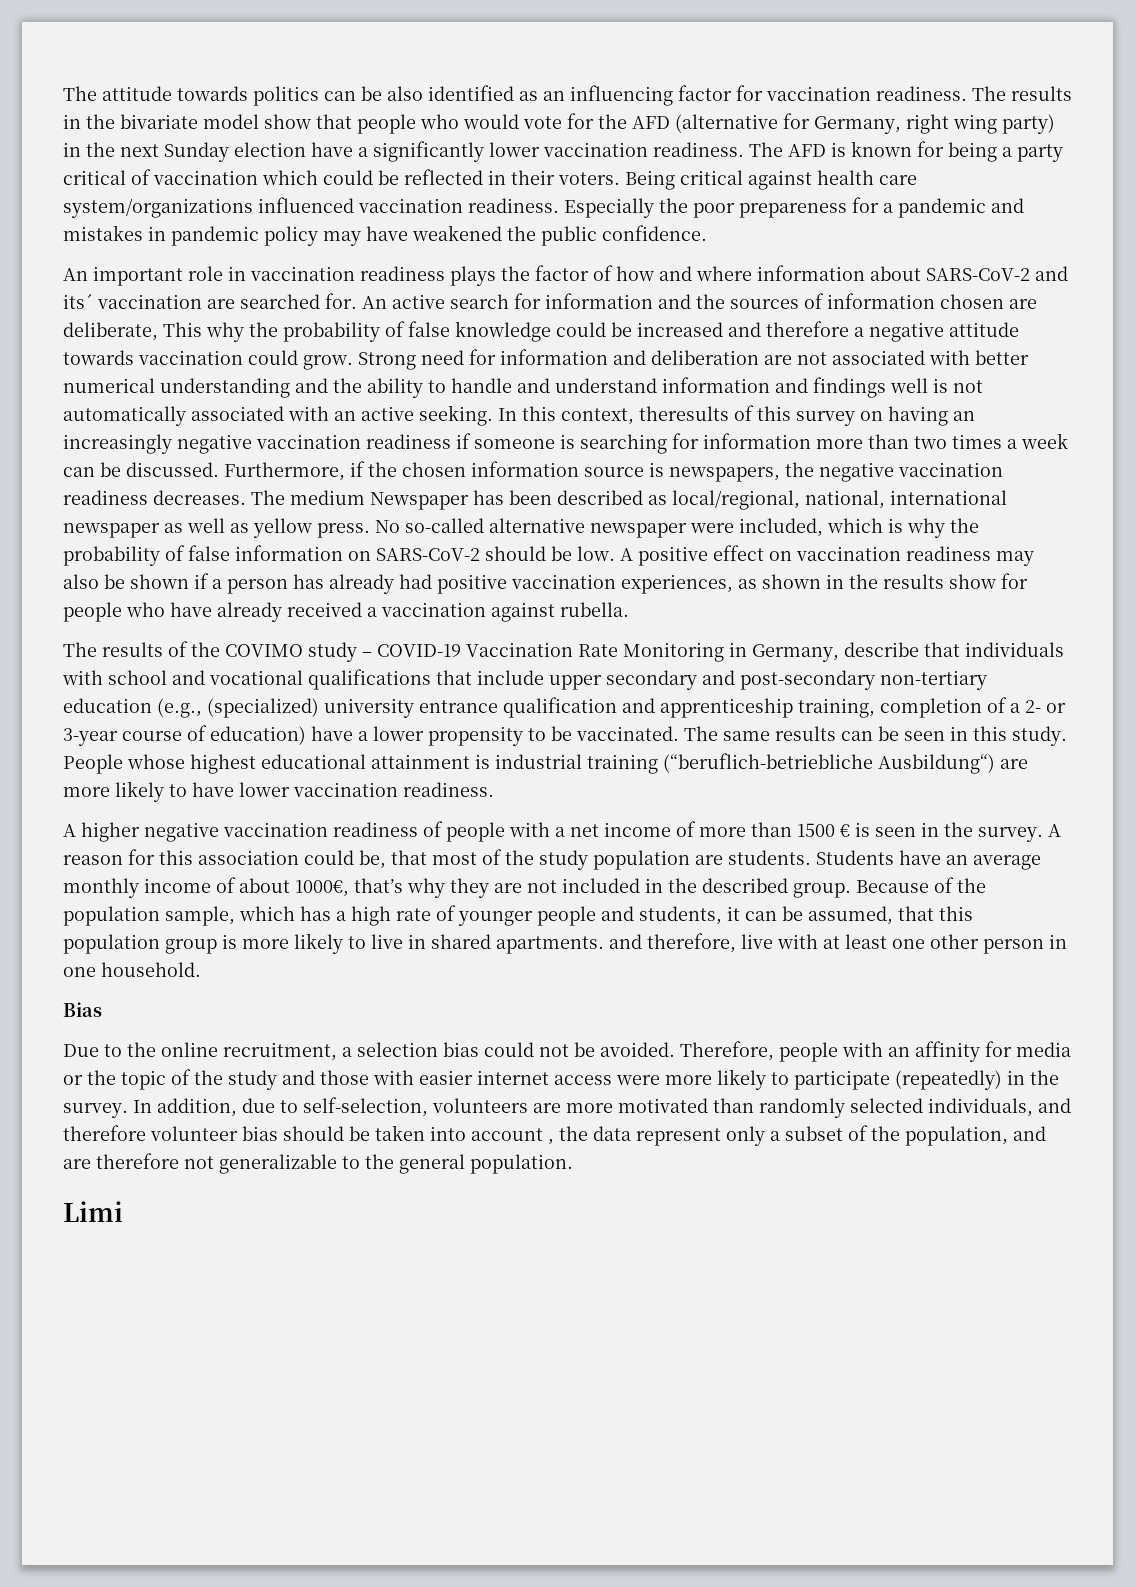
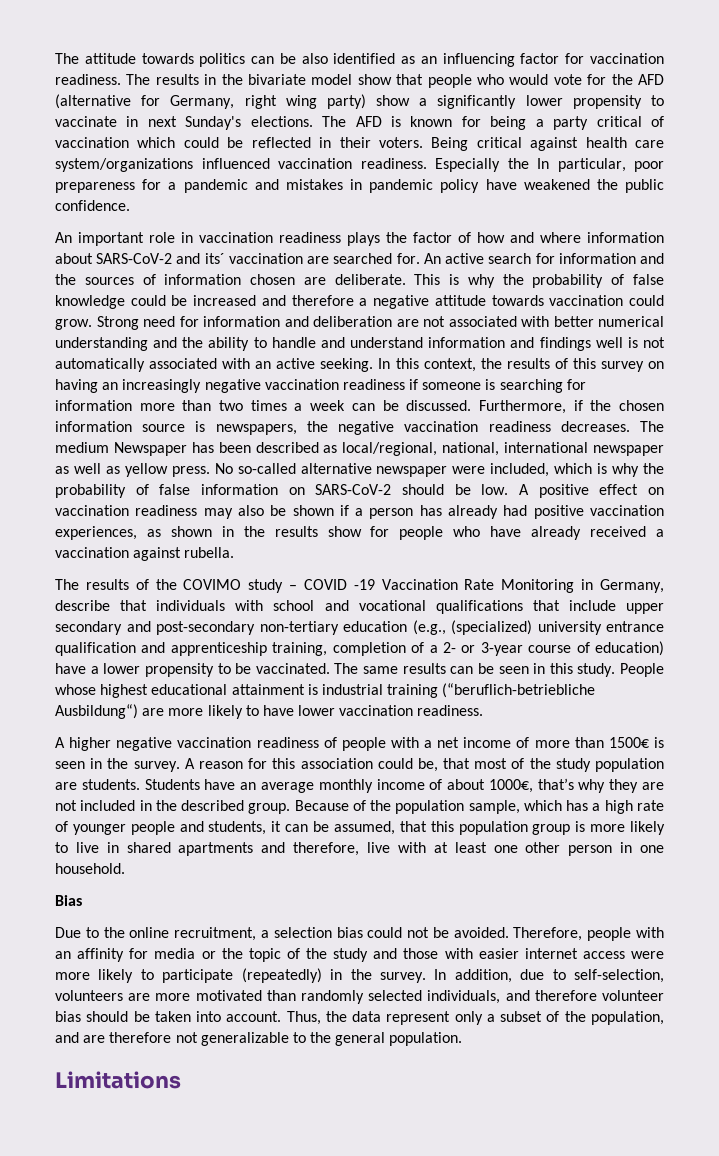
- The results in the bivariate model show that people who would vote for the AFD (alternative for Germany, right wing party) in the next Sunday election have a significantly lower vaccination readiness.
+ The results in the bivariate model show that people who would vote for the AFD (alternative for Germany, right wing party) show a significantly lower propensity to vaccinate in next Sunday's elections.
- Especially the poor prepareness for a pandemic and mistakes in pandemic policy may have weakened the public confidence.
+ Especially the In particular, poor prepareness for a pandemic and mistakes in pandemic policy have weakened the public confidence.
- An active search for information and the sources of information chosen are deliberate, This why the probability of false knowledge could be increased and therefore a negative attitude towards vaccination could grow.
+ An active search for information and the sources of information chosen are deliberate. This is why the probability of false knowledge could be increased and therefore a negative attitude towards vaccination could grow.
- In this context, theresults of this survey on having an increasingly negative vaccination readiness if someone is searching for information more than two times a week can be discussed.
+ In this context, the results of this survey on having an increasingly negative vaccination readiness if someone is searching for information more than two times a week can be discussed.
- The results of the COVIMO study – COVID-19 Vaccination Rate Monitoring in Germany, describe that individuals with school and vocational qualifications that include upper secondary and post-secondary non-tertiary education (e.g., (specialized) university entrance qualification and apprenticeship training, completion of a 2- or 3-year course of education) have a lower propensity to be vaccinated.
+ The results of the COVIMO study – COVID -19 Vaccination Rate Monitoring in Germany, describe that individuals with school and vocational qualifications that include upper secondary and post-secondary non-tertiary education (e.g., (specialized) university entrance qualification and apprenticeship training, completion of a 2- or 3-year course of education) have a lower propensity to be vaccinated.
- A higher negative vaccination readiness of people with a net income of more than 1500 € is seen in the survey.
+ A higher negative vaccination readiness of people with a net income of more than 1500€ is seen in the survey.
- Because of the population sample, which has a high rate of younger people and students, it can be assumed, that this population group is more likely to live in shared apartments. and therefore, live with at least one other person in one household.
+ Because of the population sample, which has a high rate of younger people and students, it can be assumed, that this population group is more likely to live in shared apartments and therefore, live with at least one other person in one household.
- In addition, due to self-selection, volunteers are more motivated than randomly selected individuals, and therefore volunteer bias should be taken into account , the data represent only a subset of the population, and are therefore not generalizable to the general population.
+ In addition, due to self-selection, volunteers are more motivated than randomly selected individuals, and therefore volunteer bias should be taken into account. Thus, the data represent only a subset of the population, and are therefore not generalizable to the general population.
- Limi
+ Limitations

